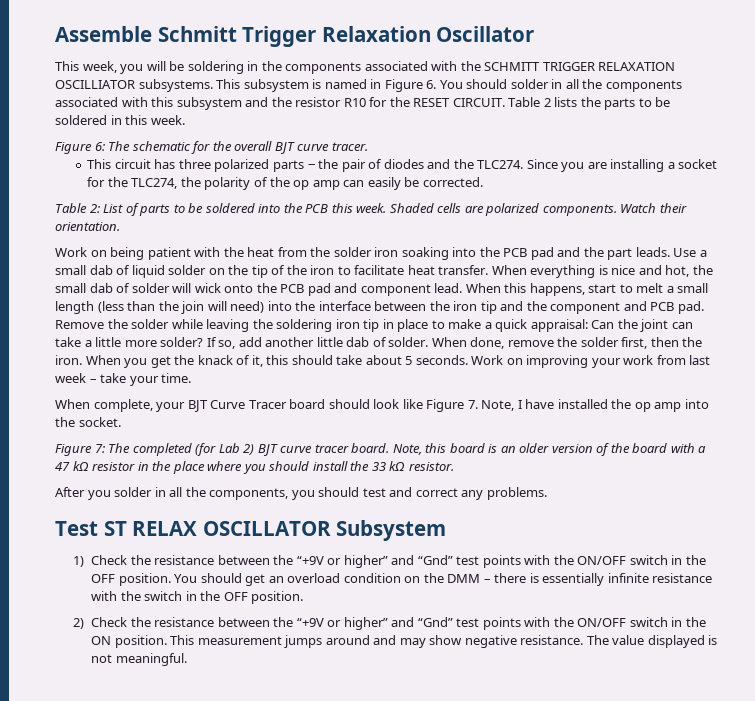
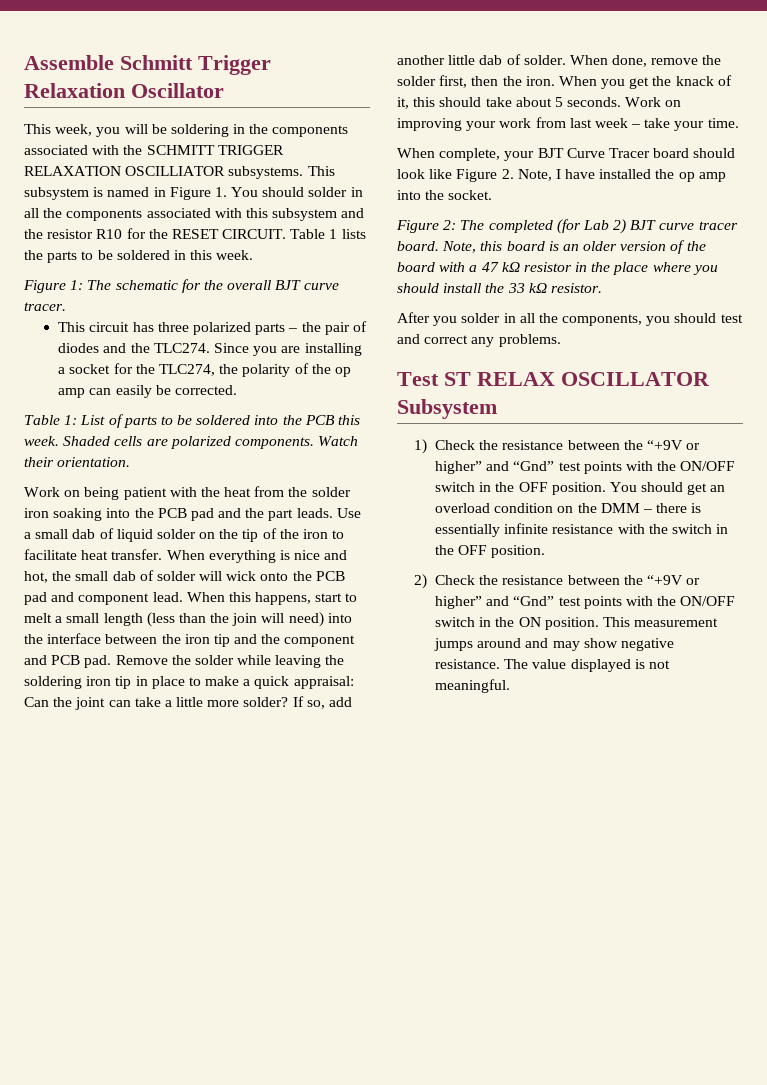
- This subsystem is named in Figure 6. You should solder in all the components associated with this subsystem and the resistor R10 for the RESET CIRCUIT.
+ This subsystem is named in Figure 1. You should solder in all the components associated with this subsystem and the resistor R10 for the RESET CIRCUIT.
- Table 2 lists the parts to be soldered in this week.
+ Table 1 lists the parts to be soldered in this week.
- Figure 6: The schematic for the overall BJT curve tracer.
+ Figure 1: The schematic for the overall BJT curve tracer.
- Table 2: List of parts to be soldered into the PCB this week.
+ Table 1: List of parts to be soldered into the PCB this week.
- When complete, your BJT Curve Tracer board should look like Figure 7. Note, I have installed the op amp into the socket.
+ When complete, your BJT Curve Tracer board should look like Figure 2. Note, I have installed the op amp into the socket.
- Figure 7: The completed (for Lab 2) BJT curve tracer board.
+ Figure 2: The completed (for Lab 2) BJT curve tracer board.

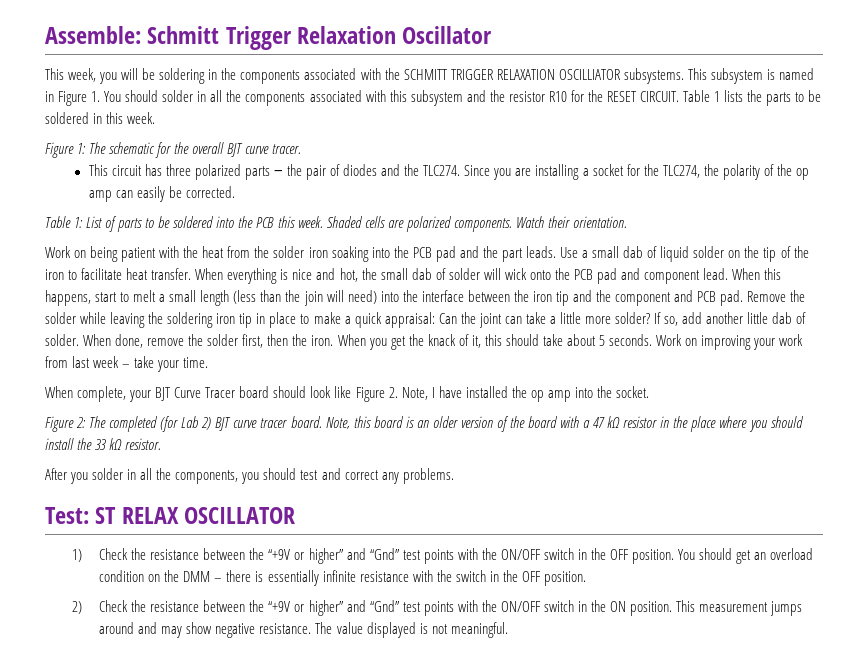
- Assemble Schmitt Trigger Relaxation Oscillator
+ Assemble: Schmitt Trigger Relaxation Oscillator
- Test ST RELAX OSCILLATOR Subsystem
+ Test: ST RELAX OSCILLATOR

